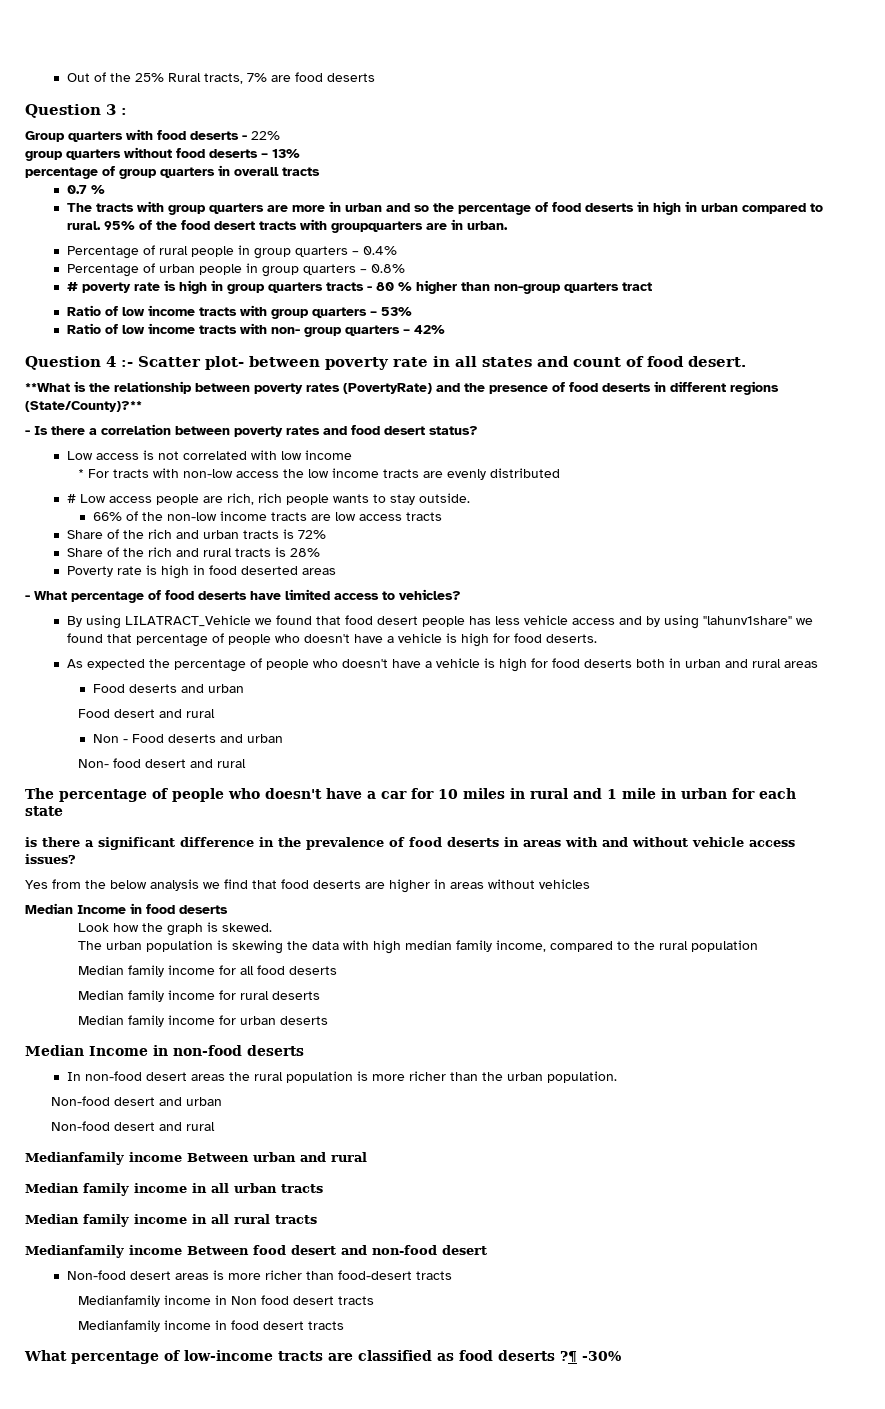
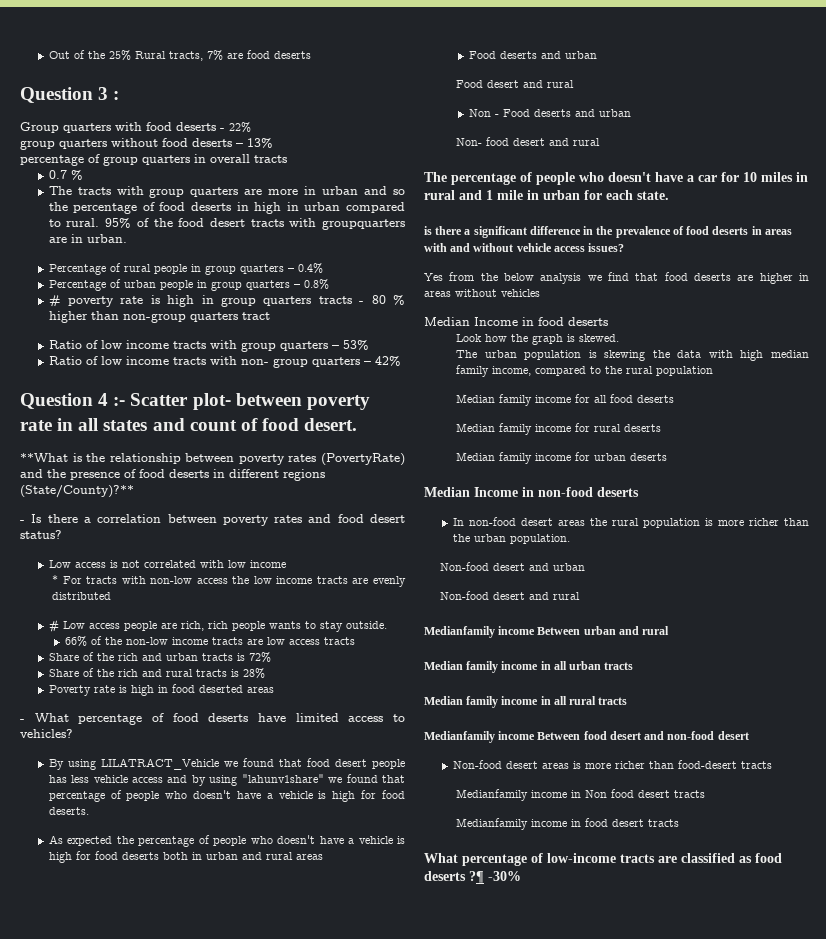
- The percentage of people who doesn't have a car for 10 miles in rural and 1 mile in urban for each state
+ The percentage of people who doesn't have a car for 10 miles in rural and 1 mile in urban for each state.

